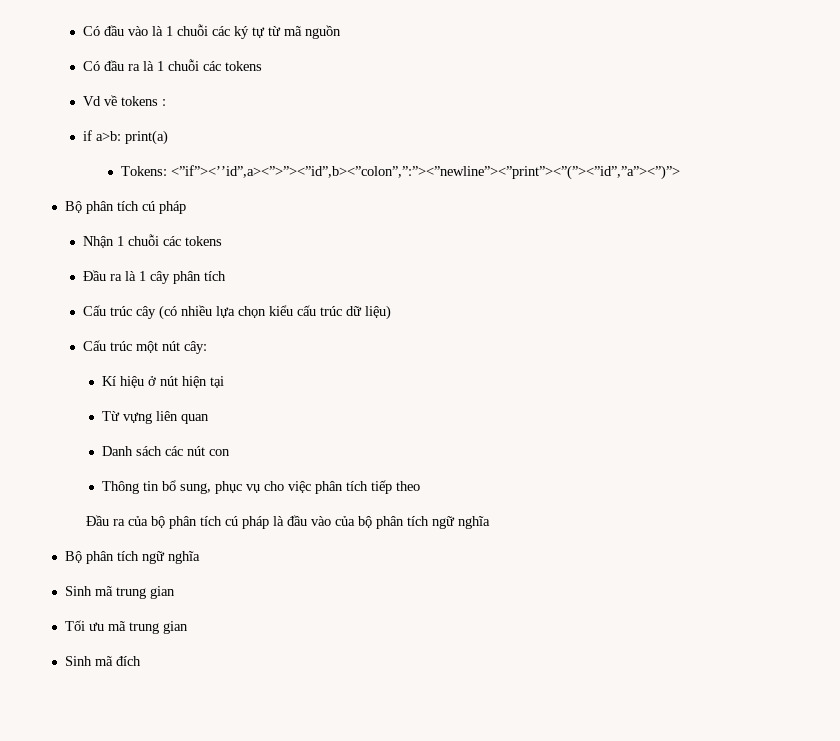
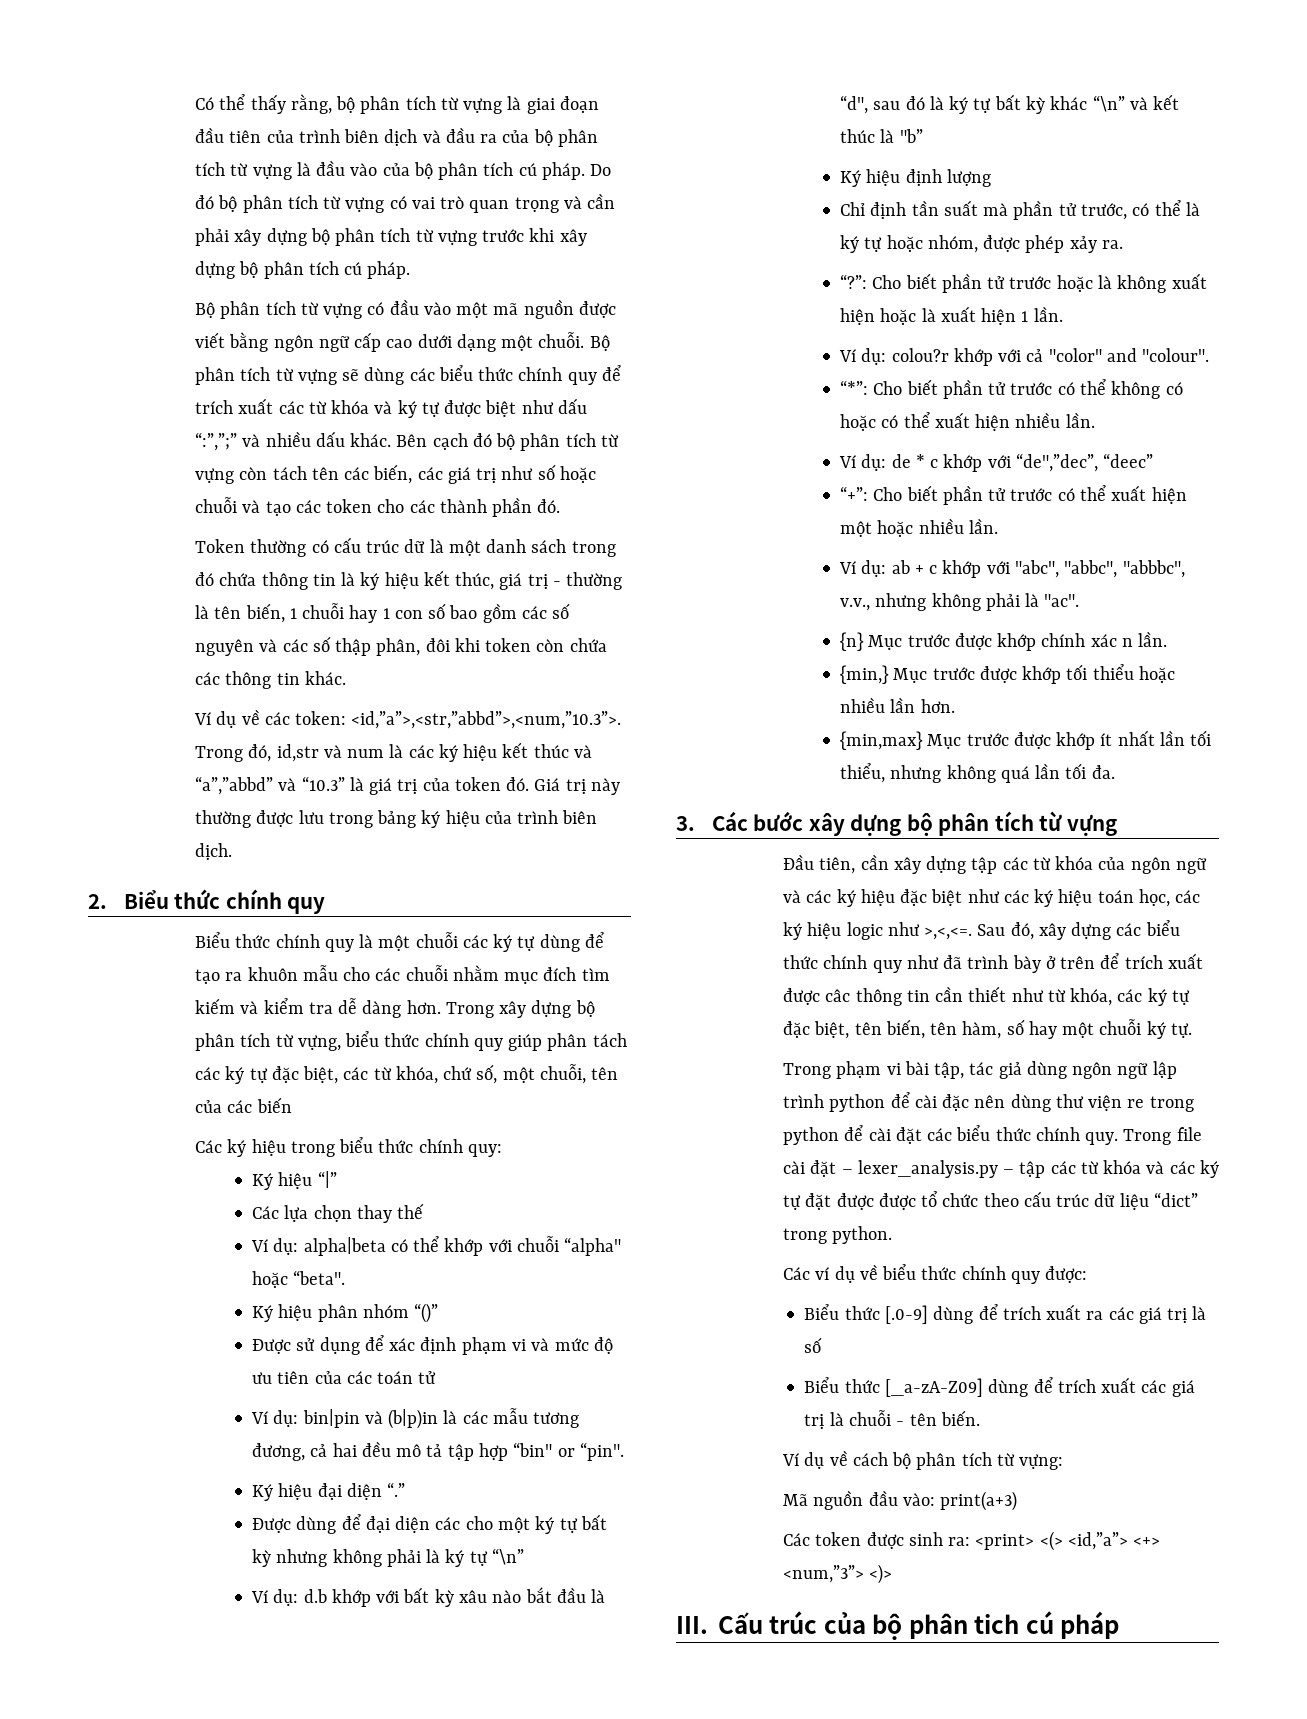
- Có đầu vào là 1 chuỗi các ký tự từ mã nguồn
- Có đầu ra là 1 chuỗi các tokens
- Vd về tokens :
- if a>b: print(a)
- Tokens: <”if”><’’id”,a><”>”><”id”,b><”colon”,”:”><”newline”><”print”><”(”><”id”,”a”><”)”>
- Bộ phân tích cú pháp
- Nhận 1 chuỗi các tokens
- Đầu ra là 1 cây phân tích
- Cấu trúc cây (có nhiều lựa chọn kiểu cấu trúc dữ liệu)
- Cấu trúc một nút cây:
- Kí hiệu ở nút hiện tại
- Từ vựng liên quan
- Danh sách các nút con
- Thông tin bổ sung, phục vụ cho việc phân tích tiếp theo
- Đầu ra của bộ phân tích cú pháp là đầu vào của bộ phân tích ngữ nghĩa
- Bộ phân tích ngữ nghĩa
- Sinh mã trung gian
- Tối ưu mã trung gian
- Sinh mã đích
+ Có thể thấy rằng, bộ phân tích từ vựng là giai đoạn đầu tiên của trình biên dịch và đầu ra của bộ phân tích từ vựng là đầu vào của bộ phân tích cú pháp. Do đó bộ phân tích từ vựng có vai trò quan trọng và cần phải xây dựng bộ phân tích từ vựng trước khi xây dựng bộ phân tích cú pháp.
+ Bộ phân tích từ vựng có đầu vào một mã nguồn được viết bằng ngôn ngữ cấp cao dưới dạng một chuỗi. Bộ phân tích từ vựng sẽ dùng các biểu thức chính quy để trích xuất các từ khóa và ký tự được biệt như dấu “:”,”;” và nhiều dấu khác. Bên cạch đó bộ phân tích từ vựng còn tách tên các biến, các giá trị như số hoặc chuỗi và tạo các token cho các thành phần đó.
+ Token thường có cấu trúc dữ là một danh sách trong đó chứa thông tin là ký hiệu kết thúc, giá trị - thường là tên biến, 1 chuỗi hay 1 con số bao gồm các số nguyên và các số thập phân, đôi khi token còn chứa các thông tin khác.
+ Ví dụ về các token: <id,”a”>,<str,”abbd”>,<num,”10.3”>. Trong đó, id,str và num là các ký hiệu kết thúc và “a”,”abbd” và “10.3” là giá trị của token đó. Giá trị này thường được lưu trong bảng ký hiệu của trình biên dịch.
+ 2. Biểu thức chính quy
+ Biểu thức chính quy là một chuỗi các ký tự dùng để tạo ra khuôn mẫu cho các chuỗi nhằm mục đích tìm kiếm và kiểm tra dễ dàng hơn. Trong xây dựng bộ phân tích từ vựng, biểu thức chính quy giúp phân tách các ký tự đặc biệt, các từ khóa, chứ số, một chuỗi, tên của các biến
+ Các ký hiệu trong biểu thức chính quy:
+ Ký hiệu “|”
+ Các lựa chọn thay thế
+ Ví dụ: alpha|beta có thể khớp với chuỗi “alpha" hoặc “beta".
+ Ký hiệu phân nhóm “()”
+ Được sử dụng để xác định phạm vi và mức độ ưu tiên của các toán tử
+ Ví dụ: bin|pin và (b|p)in là các mẫu tương đương, cả hai đều mô tả tập hợp “bin" or “pin".
+ Ký hiệu đại diện “.”
+ Được dùng để đại diện các cho một ký tự bất kỳ nhưng không phải là ký tự “\n”
+ Ví dụ: d.b khớp với bất kỳ xâu nào bắt đầu là “d", sau đó là ký tự bất kỳ khác “\n” và kết thúc là "b”
+ Ký hiệu định lượng
+ Chỉ định tần suất mà phần tử trước, có thể là ký tự hoặc nhóm, được phép xảy ra.
+ “?”: Cho biết phần tử trước hoặc là không xuất hiện hoặc là xuất hiện 1 lần.
+ Ví dụ: colou?r khớp với cả "color" and "colour".
+ “*”: Cho biết phần tử trước có thể không có hoặc có thể xuất hiện nhiều lần.
+ Ví dụ: de * c khớp với “de",”dec”, “deec”
+ “+”: Cho biết phần tử trước có thể xuất hiện một hoặc nhiều lần.
+ Ví dụ: ab + c khớp với "abc", "abbc", "abbbc", v.v., nhưng không phải là "ac".
+ {n} Mục trước được khớp chính xác n lần.
+ {min,} Mục trước được khớp tối thiểu hoặc nhiều lần hơn.
+ {min,max} Mục trước được khớp ít nhất lần tối thiểu, nhưng không quá lần tối đa.
+ 3. Các bước xây dựng bộ phân tích từ vựng
+ Đầu tiên, cần xây dựng tập các từ khóa của ngôn ngữ và các ký hiệu đặc biệt như các ký hiệu toán học, các ký hiệu logic như >,<,<=. Sau đó, xây dựng các biểu thức chính quy như đã trình bày ở trên để trích xuất được câc thông tin cần thiết như từ khóa, các ký tự đặc biệt, tên biến, tên hàm, số hay một chuỗi ký tự.
+ Trong phạm vi bài tập, tác giả dùng ngôn ngữ lập trình python để cài đặc nên dùng thư viện re trong python để cài đặt các biểu thức chính quy. Trong file cài đặt – lexer_analysis.py – tập các từ khóa và các ký tự đặt được được tổ chức theo cấu trúc dữ liệu “dict” trong python.
+ Các ví dụ về biểu thức chính quy được:
+ Biểu thức [.0-9] dùng để trích xuất ra các giá trị là số
+ Biểu thức [_a-zA-Z09] dùng để trích xuất các giá trị là chuỗi - tên biến.
+ Ví dụ về cách bộ phân tích từ vựng:
+ Mã nguồn đầu vào: print(a+3)
+ Các token được sinh ra: <print> <(> <id,”a”> <+> <num,”3”> <)>
+ III. Cấu trúc của bộ phân tich cú pháp

